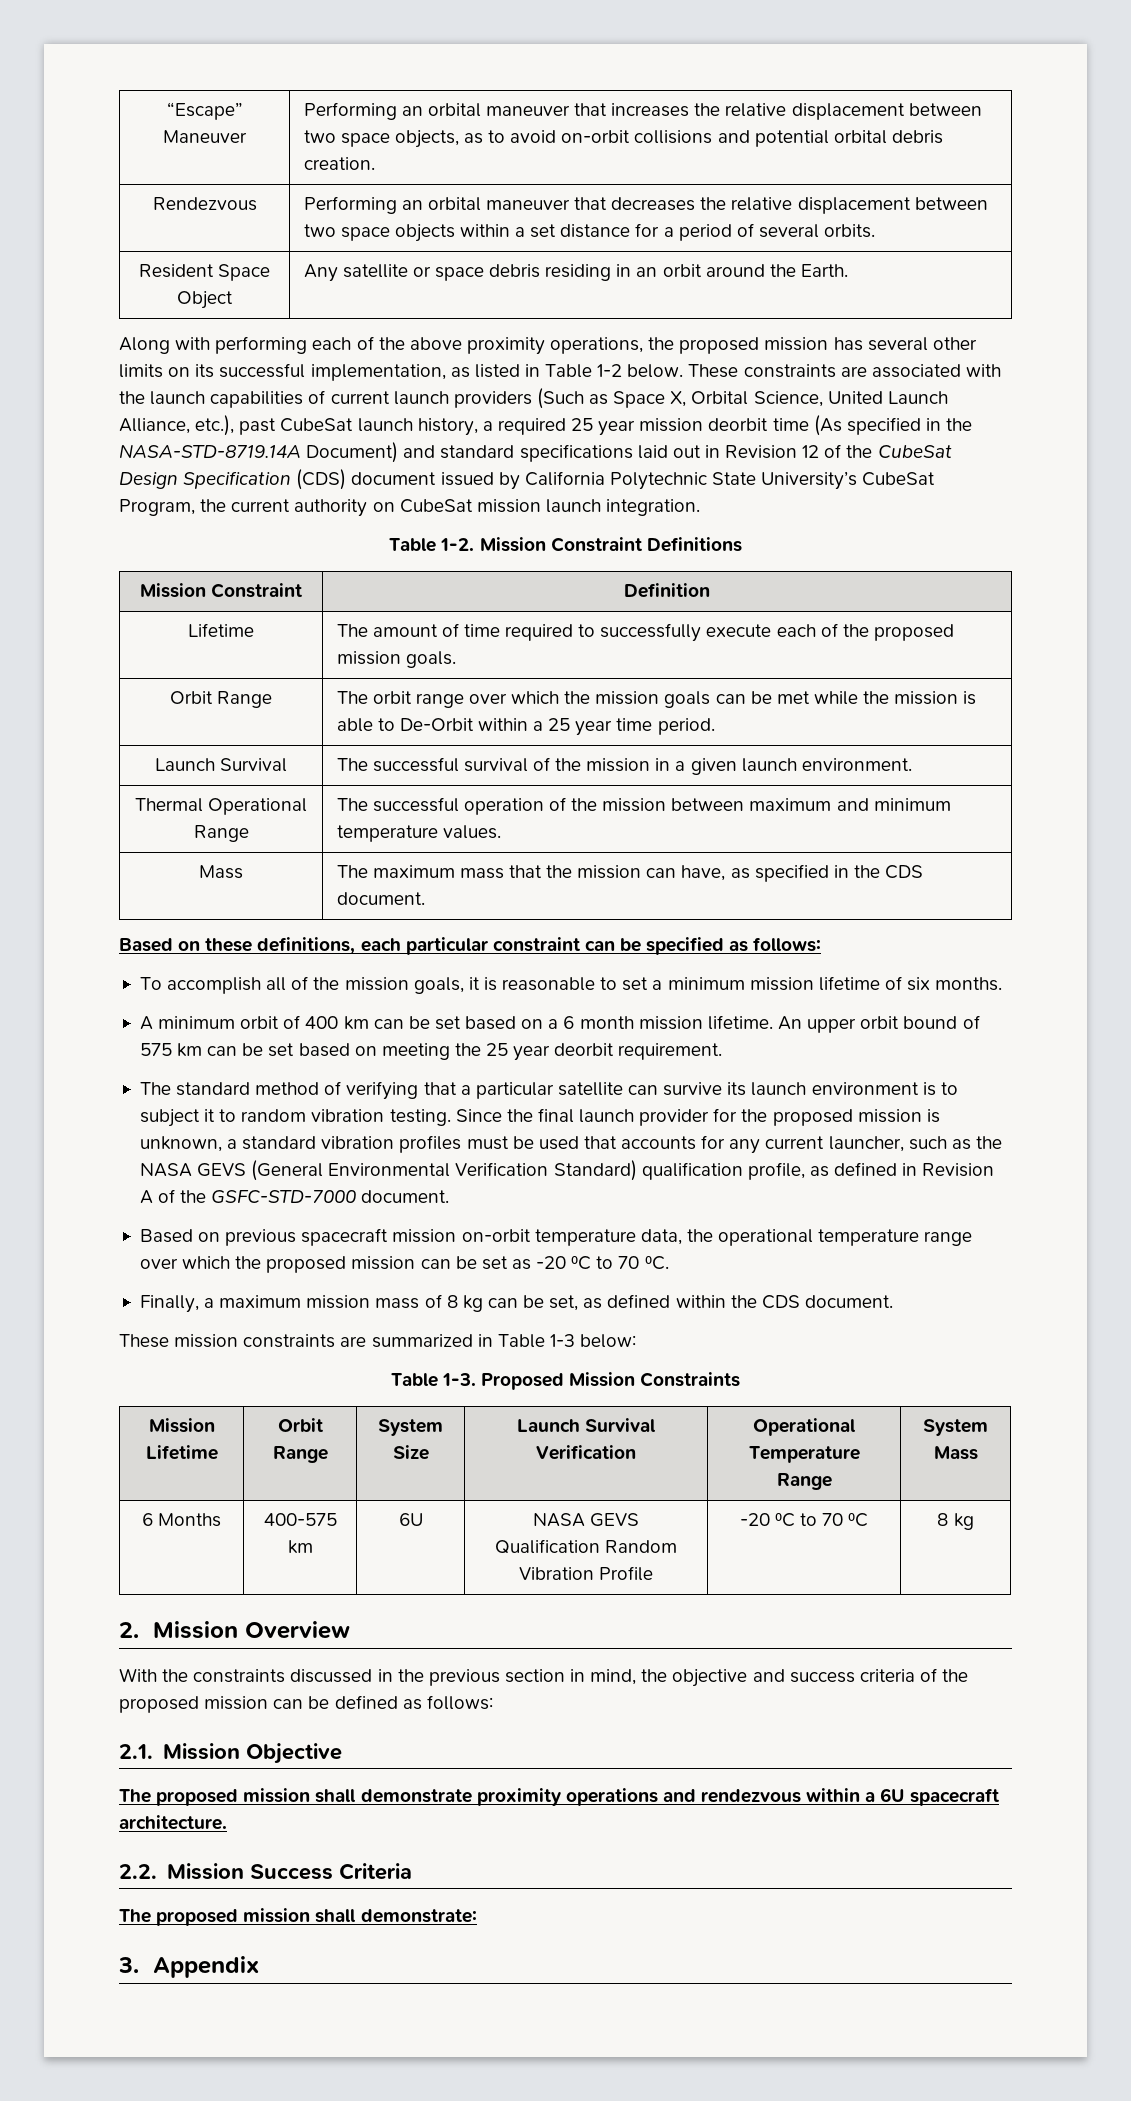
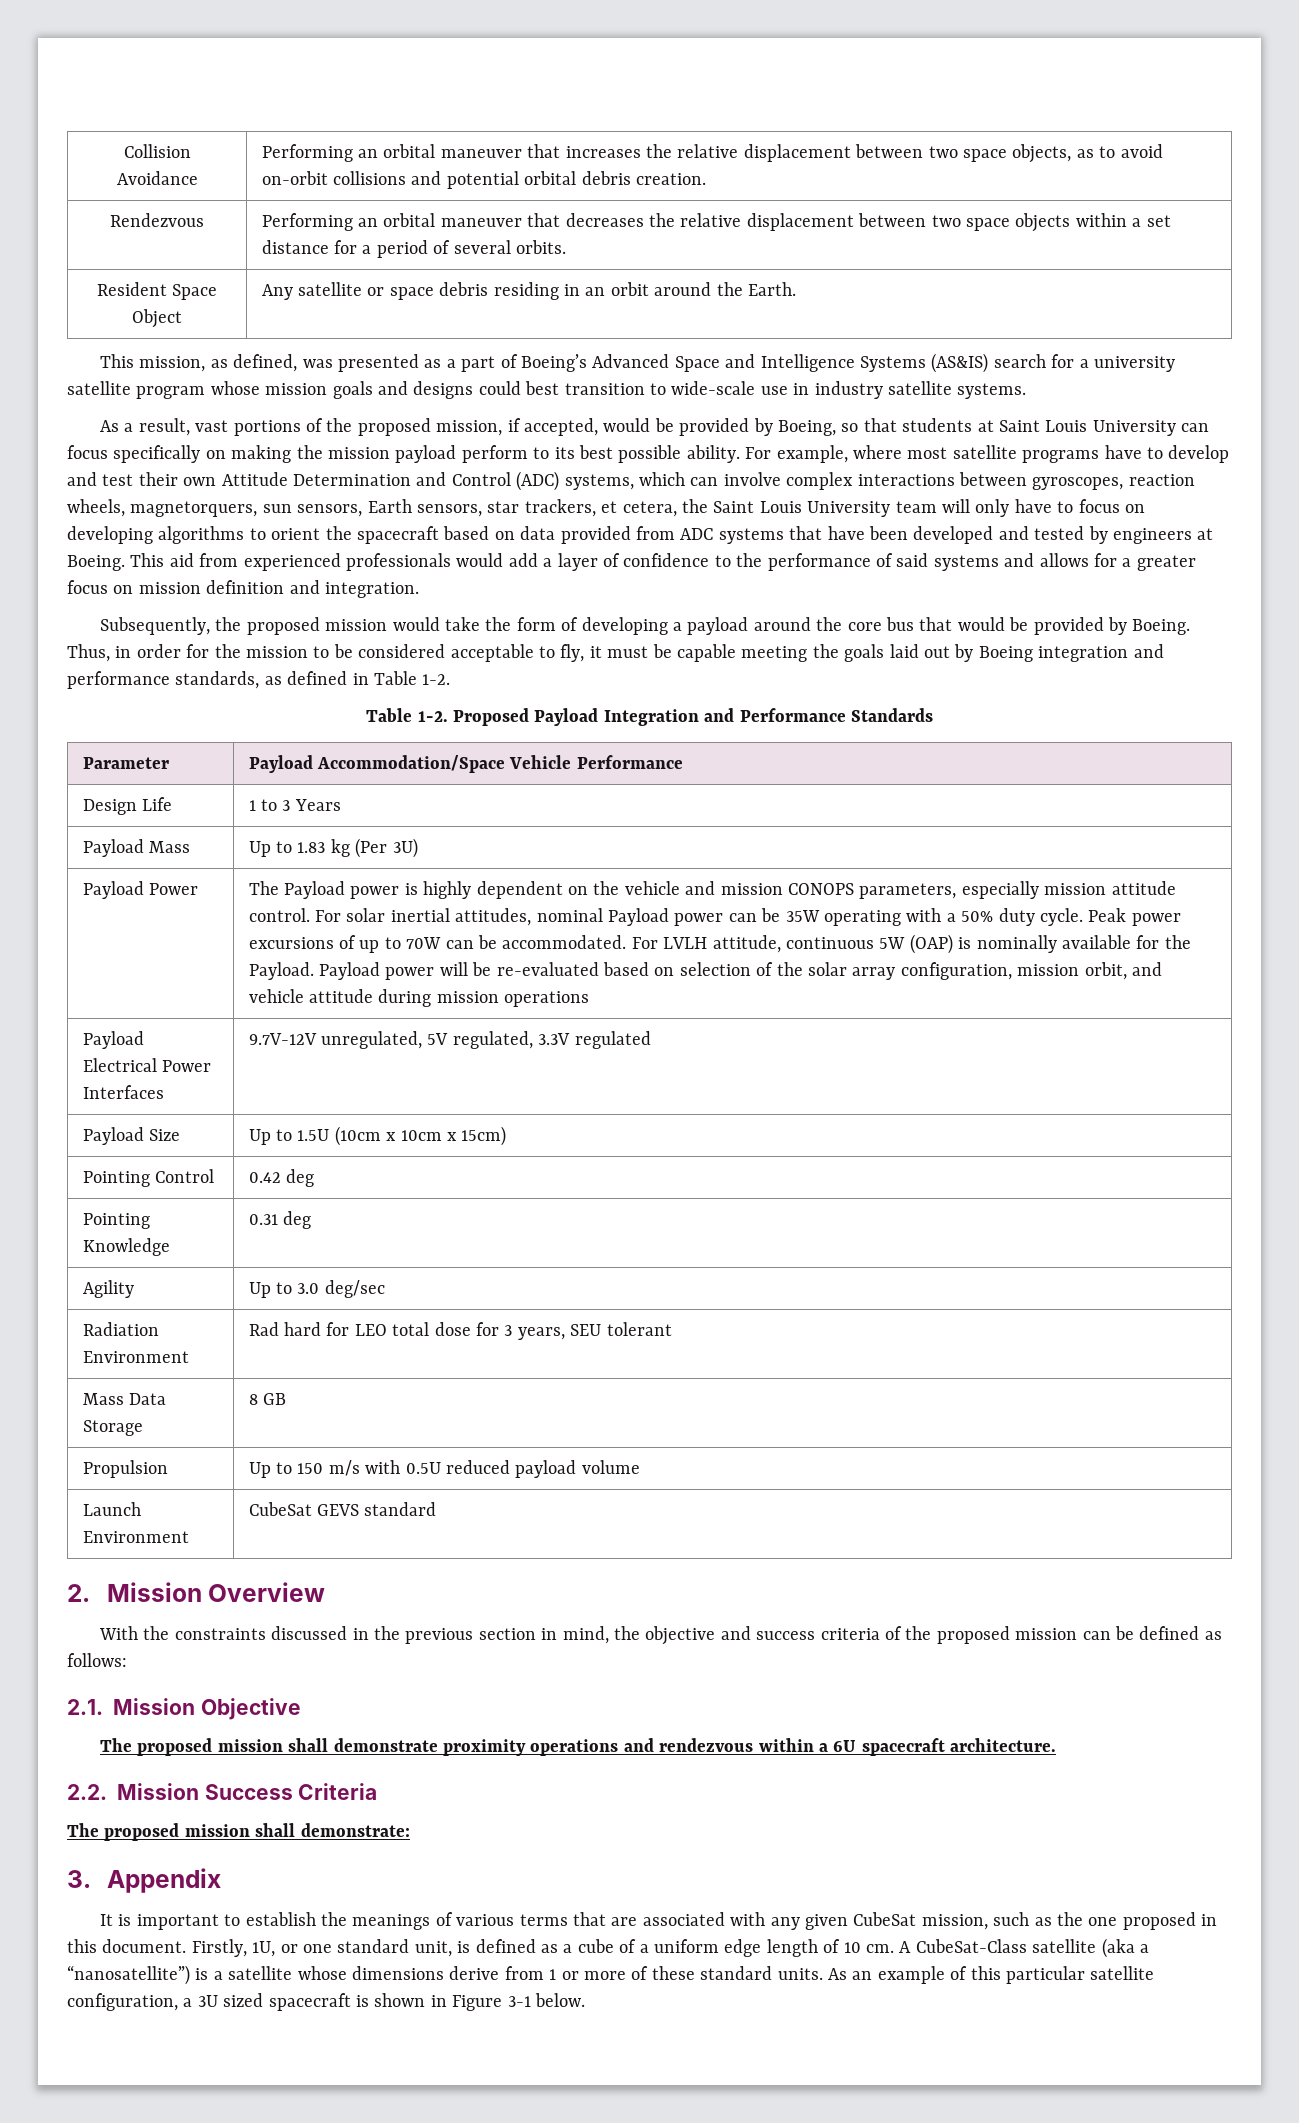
- “Escape” Maneuver | Performing an orbital maneuver that increases the relative displacement between two space objects, as to avoid on-orbit collisions and potential orbital debris creation.
+ Collision Avoidance | Performing an orbital maneuver that increases the relative displacement between two space objects, as to avoid on-orbit collisions and potential orbital debris creation.
- Along with performing each of the above proximity operations, the proposed mission has several other limits on its successful implementation, as listed in Table 1-2 below. These constraints are associated with the launch capabilities of current launch providers (Such as Space X, Orbital Science, United Launch Alliance, etc.), past CubeSat launch history, a required 25 year mission deorbit time (As specified in the NASA-STD-8719.14A Document) and standard specifications laid out in Revision 12 of the CubeSat Design Specification (CDS) document issued by California Polytechnic State University’s CubeSat Program, the current authority on CubeSat mission launch integration.
- Table 1-2. Mission Constraint Definitions
- Mission Constraint | Definition
- Lifetime | The amount of time required to successfully execute each of the proposed mission goals.
- Orbit Range | The orbit range over which the mission goals can be met while the mission is able to De-Orbit within a 25 year time period.
- Launch Survival | The successful survival of the mission in a given launch environment.
- Thermal Operational Range | The successful operation of the mission between maximum and minimum temperature values.
- Mass | The maximum mass that the mission can have, as specified in the CDS document.
- Based on these definitions, each particular constraint can be specified as follows:
- To accomplish all of the mission goals, it is reasonable to set a minimum mission lifetime of six months.
- A minimum orbit of 400 km can be set based on a 6 month mission lifetime. An upper orbit bound of 575 km can be set based on meeting the 25 year deorbit requirement.
- The standard method of verifying that a particular satellite can survive its launch environment is to subject it to random vibration testing. Since the final launch provider for the proposed mission is unknown, a standard vibration profiles must be used that accounts for any current launcher, such as the NASA GEVS (General Environmental Verification Standard) qualification profile, as defined in Revision A of the GSFC-STD-7000 document.
- Based on previous spacecraft mission on-orbit temperature data, the operational temperature range over which the proposed mission can be set as -20 ⁰C to 70 ⁰C.
- Finally, a maximum mission mass of 8 kg can be set, as defined within the CDS document.
- These mission constraints are summarized in Table 1-3 below:
- Table 1-3. Proposed Mission Constraints
- Mission Lifetime | Orbit Range | System Size | Launch Survival Verification | Operational Temperature Range | System Mass
- 6 Months | 400-575 km | 6U | NASA GEVS Qualification Random Vibration Profile | -20 ⁰C to 70 ⁰C | 8 kg
+ This mission, as defined, was presented as a part of Boeing’s Advanced Space and Intelligence Systems (AS&IS) search for a university satellite program whose mission goals and designs could best transition to wide-scale use in industry satellite systems.
+ As a result, vast portions of the proposed mission, if accepted, would be provided by Boeing, so that students at Saint Louis University can focus specifically on making the mission payload perform to its best possible ability. For example, where most satellite programs have to develop and test their own Attitude Determination and Control (ADC) systems, which can involve complex interactions between gyroscopes, reaction wheels, magnetorquers, sun sensors, Earth sensors, star trackers, et cetera, the Saint Louis University team will only have to focus on developing algorithms to orient the spacecraft based on data provided from ADC systems that have been developed and tested by engineers at Boeing. This aid from experienced professionals would add a layer of confidence to the performance of said systems and allows for a greater focus on mission definition and integration.
+ Subsequently, the proposed mission would take the form of developing a payload around the core bus that would be provided by Boeing. Thus, in order for the mission to be considered acceptable to fly, it must be capable meeting the goals laid out by Boeing integration and performance standards, as defined in Table 1-2.
+ Table 1-2. Proposed Payload Integration and Performance Standards
+ Parameter | Payload Accommodation/Space Vehicle Performance
+ Design Life | 1 to 3 Years
+ Payload Mass | Up to 1.83 kg (Per 3U)
+ Payload Power | The Payload power is highly dependent on the vehicle and mission CONOPS parameters, especially mission attitude control. For solar inertial attitudes, nominal Payload power can be 35W operating with a 50% duty cycle. Peak power excursions of up to 70W can be accommodated. For LVLH attitude, continuous 5W (OAP) is nominally available for the Payload. Payload power will be re-evaluated based on selection of the solar array configuration, mission orbit, and vehicle attitude during mission operations
+ Payload Electrical Power Interfaces | 9.7V-12V unregulated, 5V regulated, 3.3V regulated
+ Payload Size | Up to 1.5U (10cm x 10cm x 15cm)
+ Pointing Control | 0.42 deg
+ Pointing Knowledge | 0.31 deg
+ Agility | Up to 3.0 deg/sec
+ Radiation Environment | Rad hard for LEO total dose for 3 years, SEU tolerant
+ Mass Data Storage | 8 GB
+ Propulsion | Up to 150 m/s with 0.5U reduced payload volume
+ Launch Environment | CubeSat GEVS standard
+ It is important to establish the meanings of various terms that are associated with any given CubeSat mission, such as the one proposed in this document. Firstly, 1U, or one standard unit, is defined as a cube of a uniform edge length of 10 cm. A CubeSat-Class satellite (aka a “nanosatellite”) is a satellite whose dimensions derive from 1 or more of these standard units. As an example of this particular satellite configuration, a 3U sized spacecraft is shown in Figure 3-1 below.

